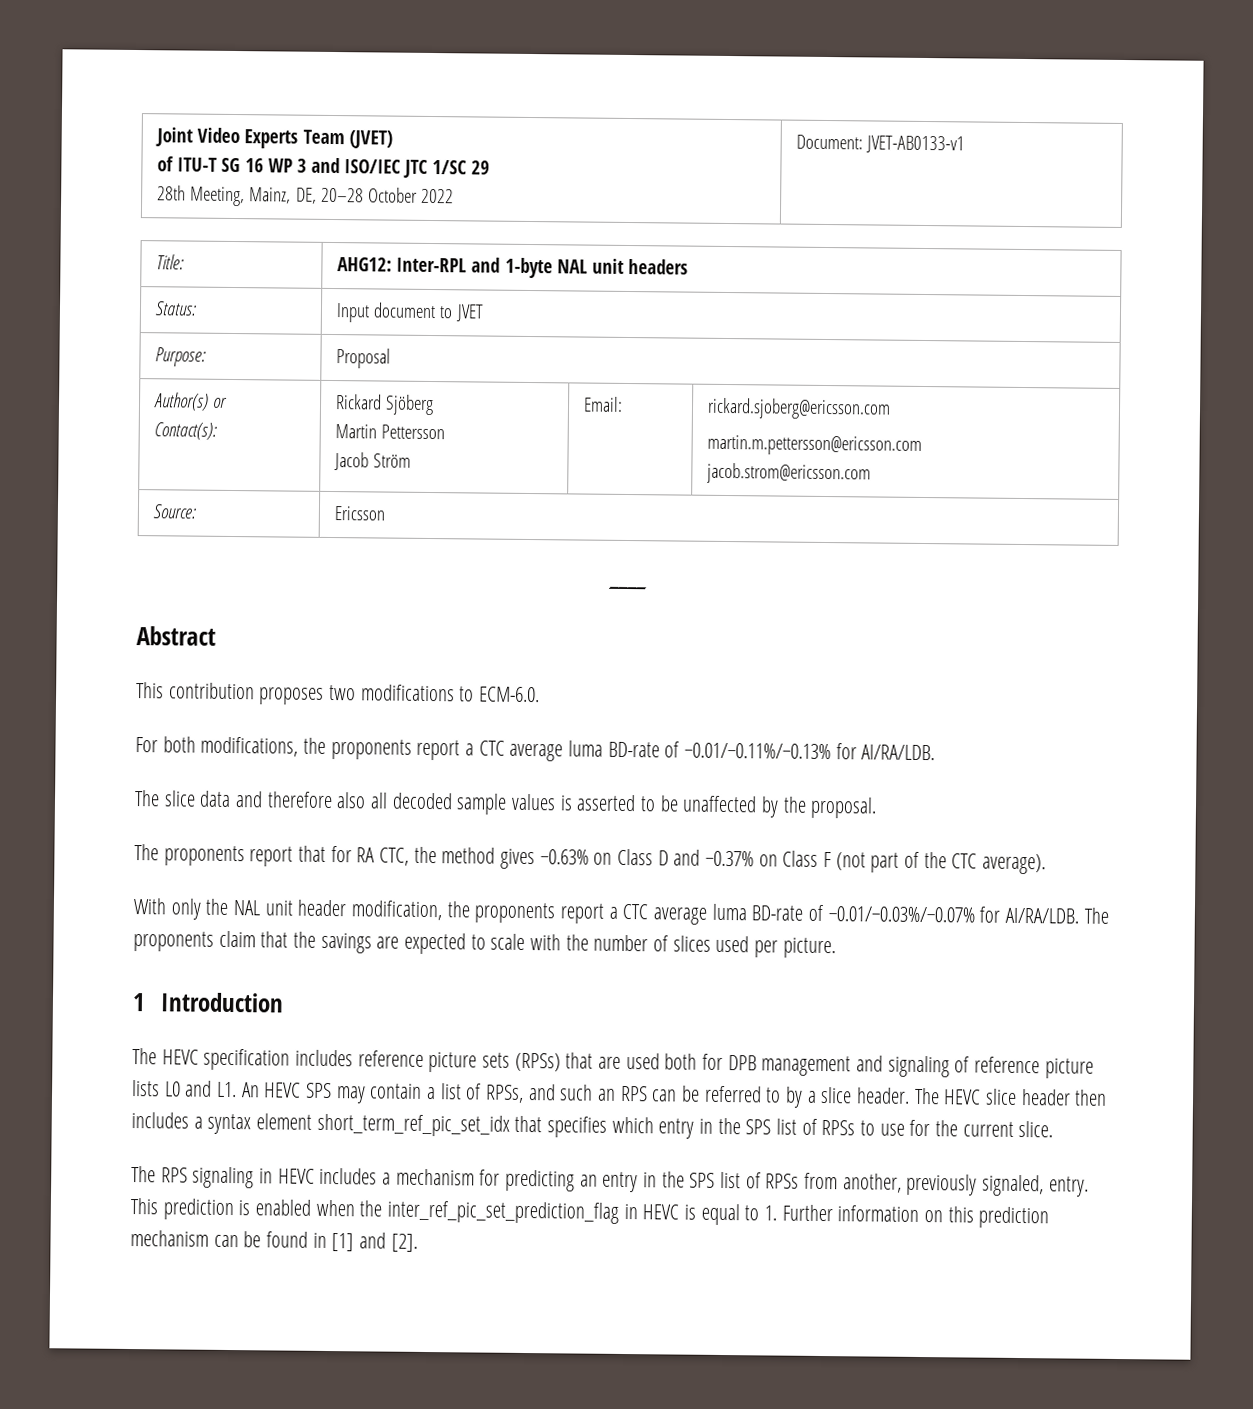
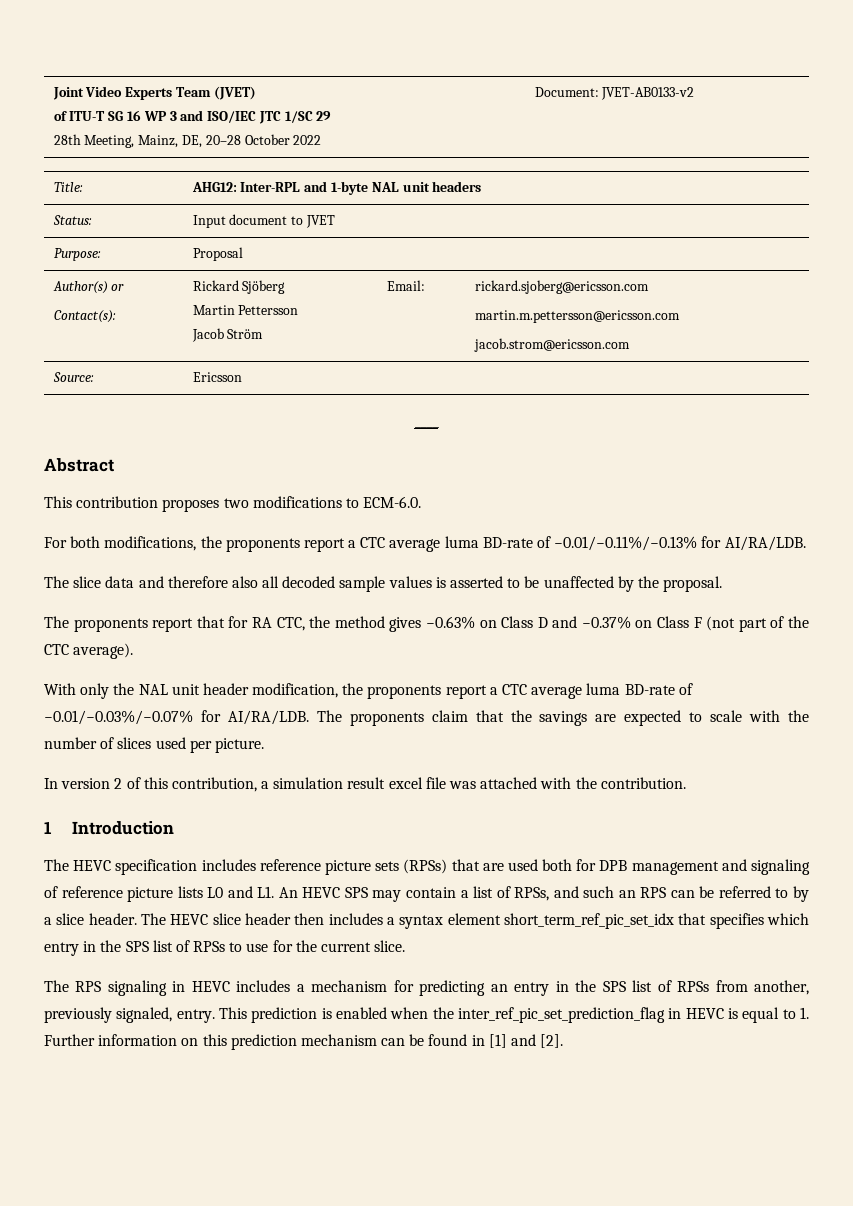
  Joint Video Experts Team (JVET)
  of ITU-T SG 16 WP 3 and ISO/IEC JTC 1/SC 29
- 28th Meeting, Mainz, DE, 20–28 October 2022 | Document: JVET-AB0133-v1
+ 28th Meeting, Mainz, DE, 20–28 October 2022 | Document: JVET-AB0133-v2
+ In version 2 of this contribution, a simulation result excel file was attached with the contribution.

